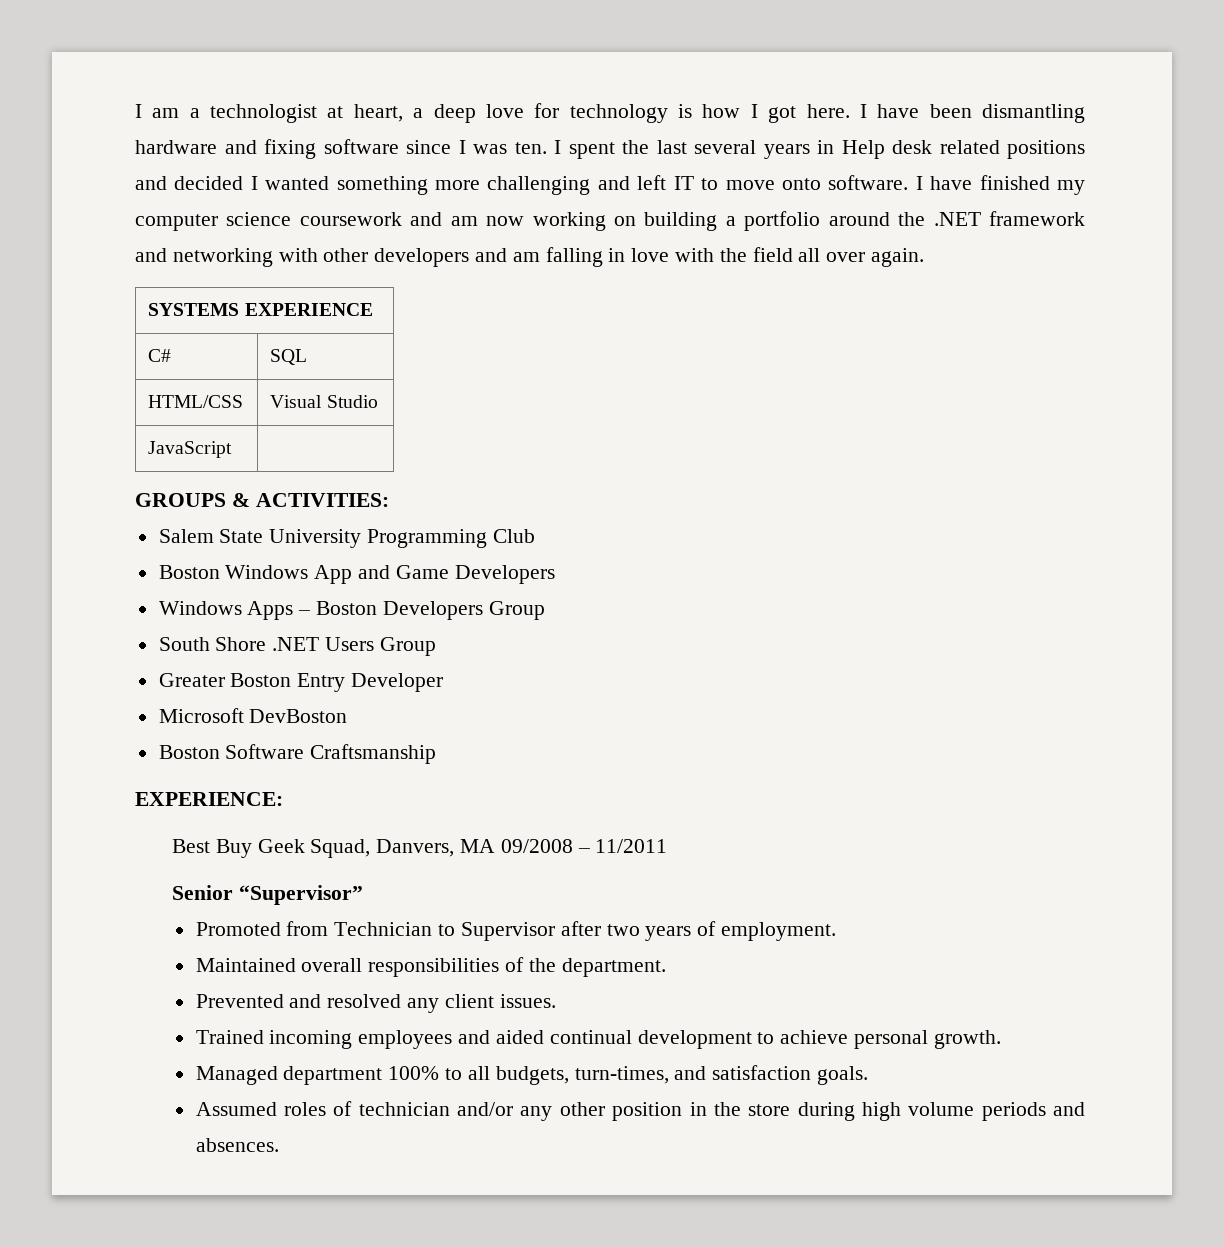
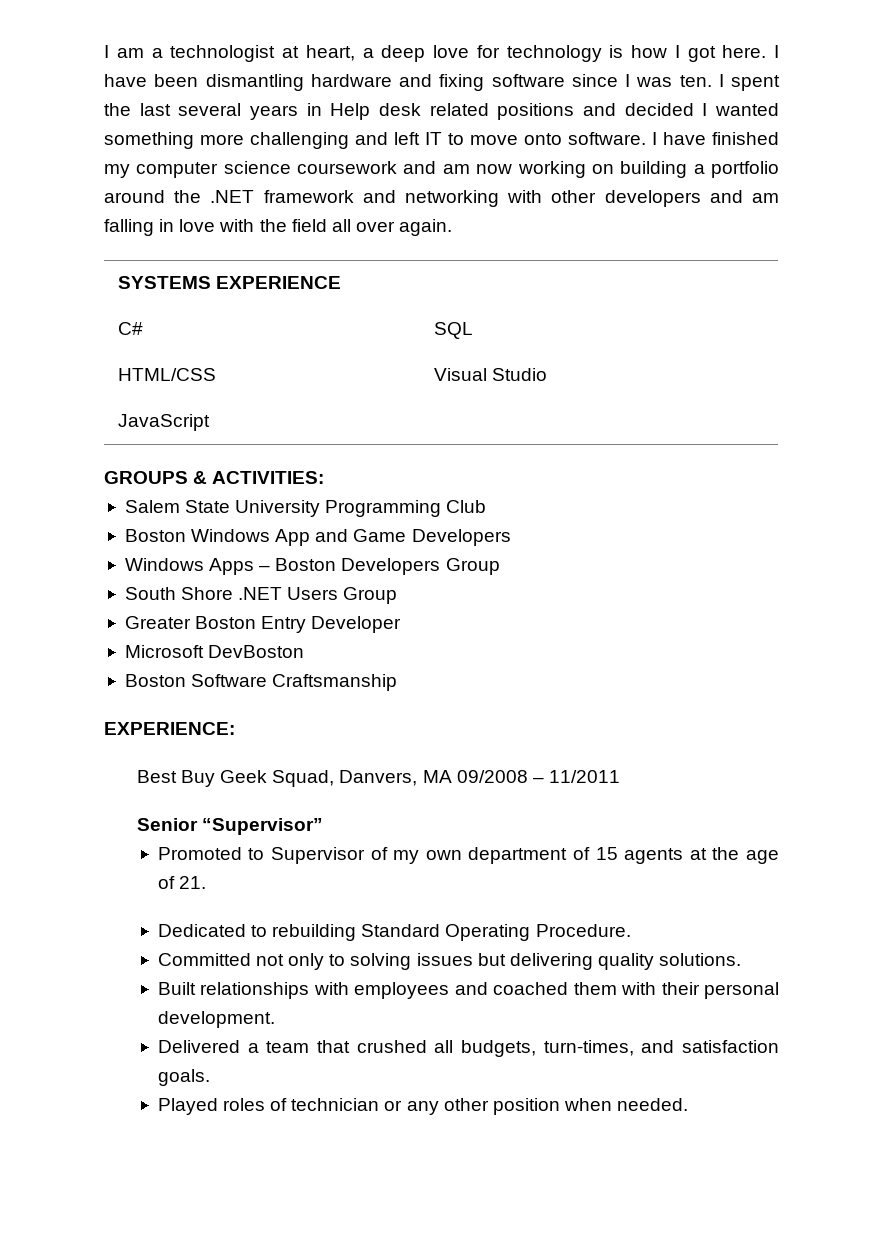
- Promoted from Technician to Supervisor after two years of employment.
- Maintained overall responsibilities of the department.
- Prevented and resolved any client issues.
- Trained incoming employees and aided continual development to achieve personal growth.
- Managed department 100% to all budgets, turn-times, and satisfaction goals.
+ Promoted to Supervisor of my own department of 15 agents at the age of 21.
+ Dedicated to rebuilding Standard Operating Procedure.
+ Committed not only to solving issues but delivering quality solutions.
+ Built relationships with employees and coached them with their personal development.
+ Delivered a team that crushed all budgets, turn-times, and satisfaction goals.
- Assumed roles of technician and/or any other position in the store during high volume periods and absences.
+ Played roles of technician or any other position when needed.

